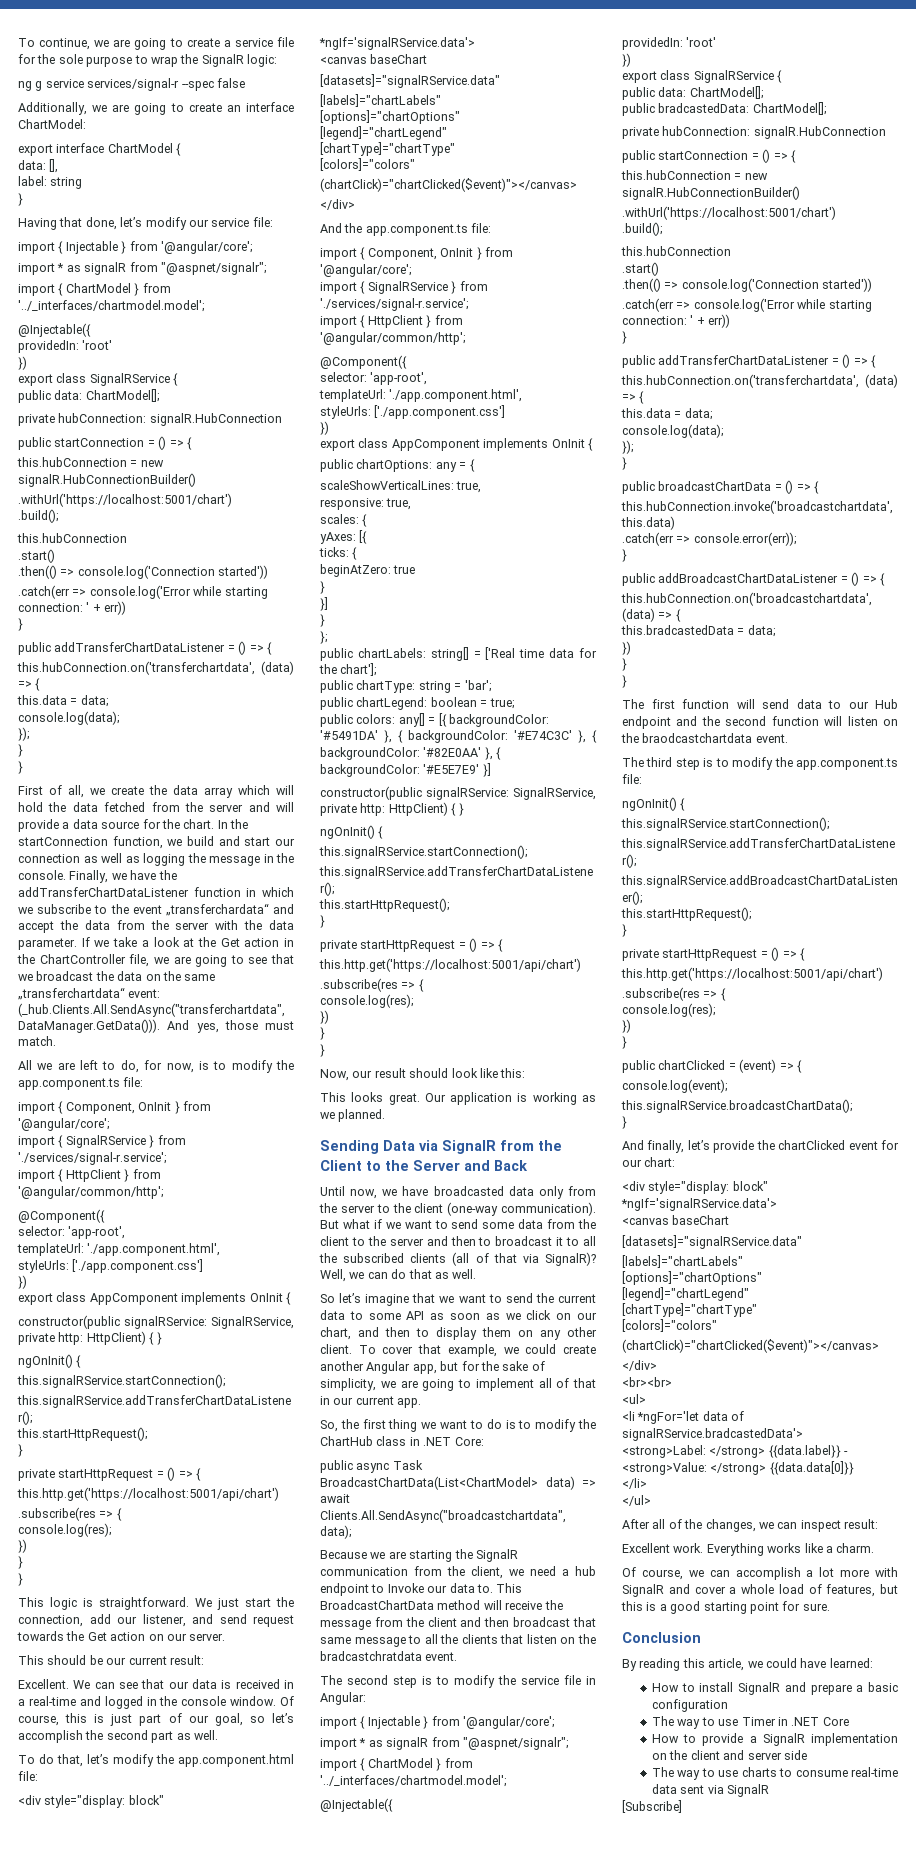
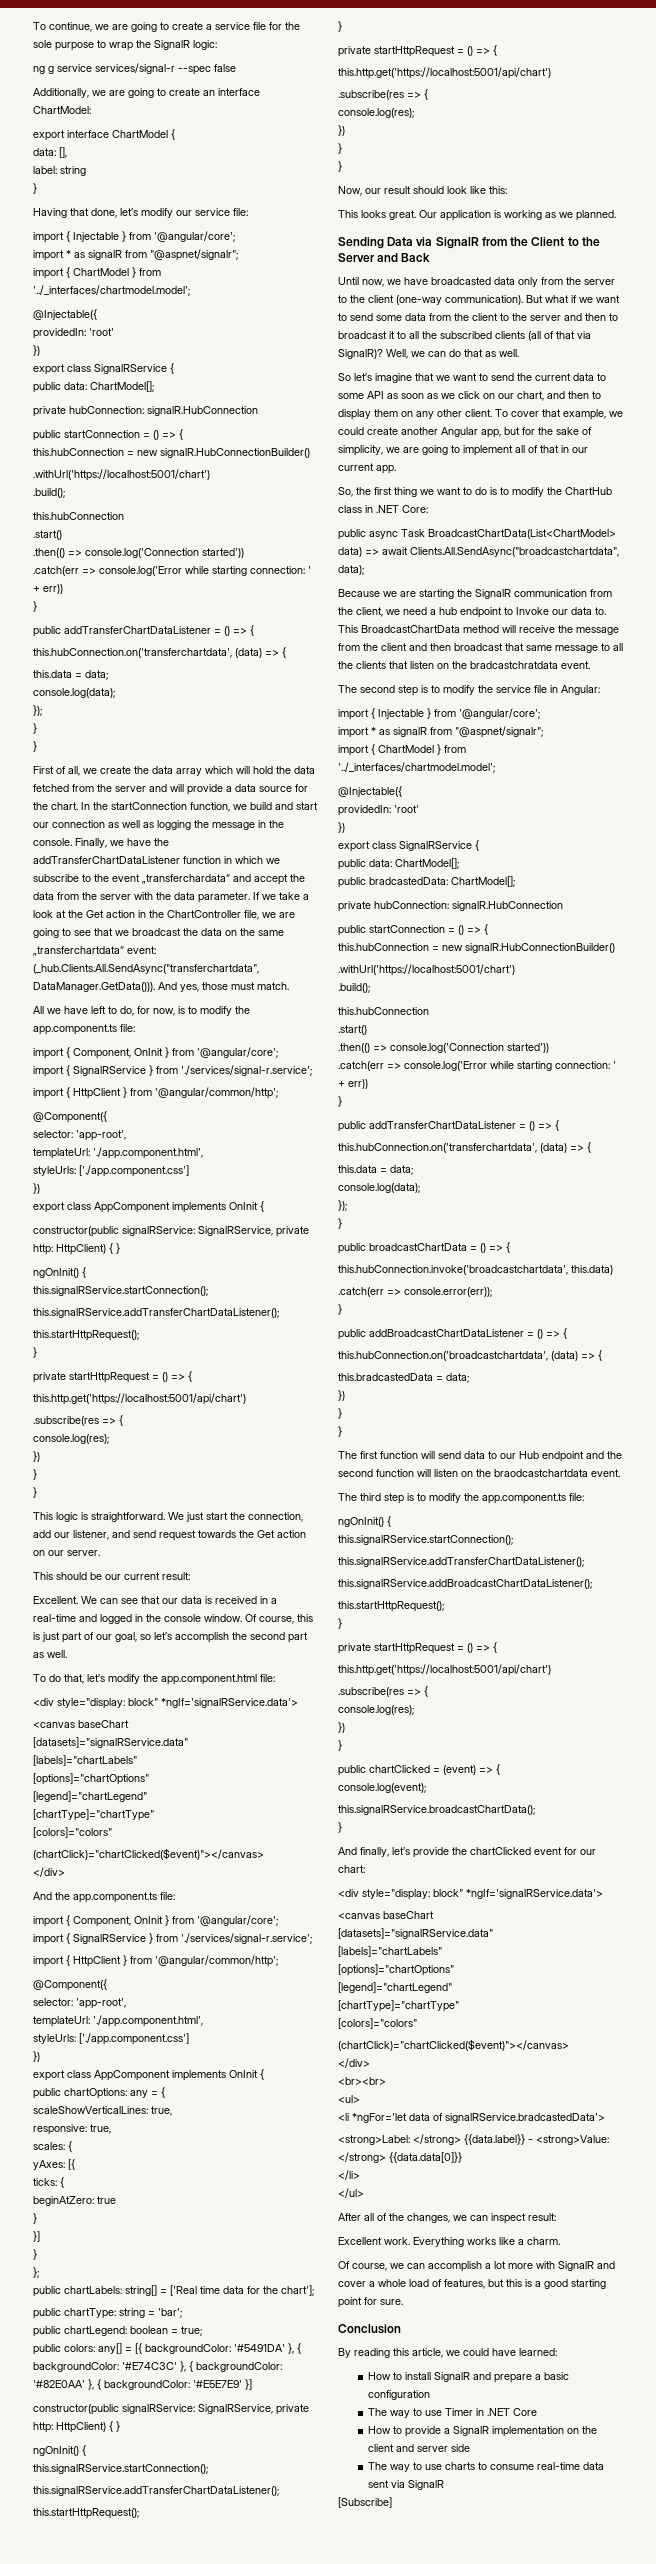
- All we are left to do, for now, is to modify the app.component.ts file:
+ All we have left to do, for now, is to modify the app.component.ts file:

